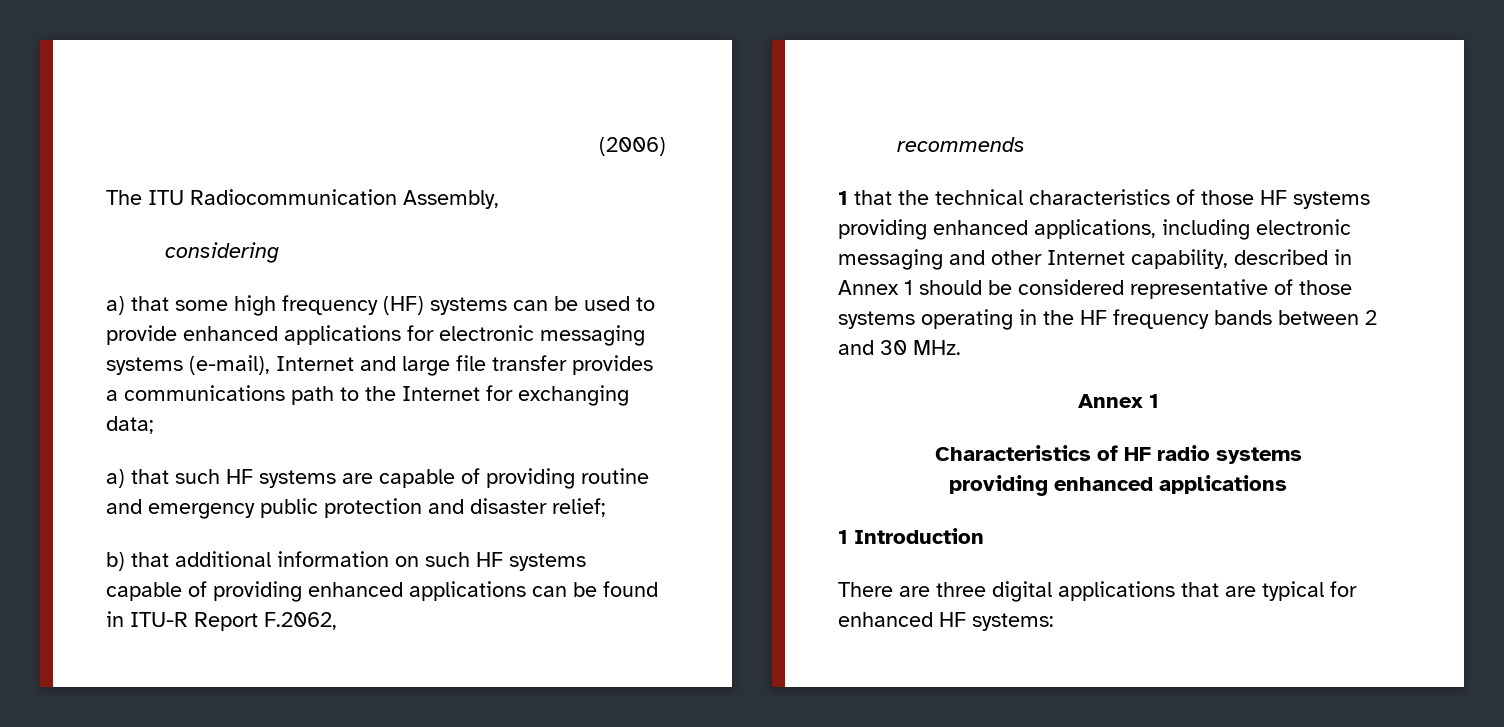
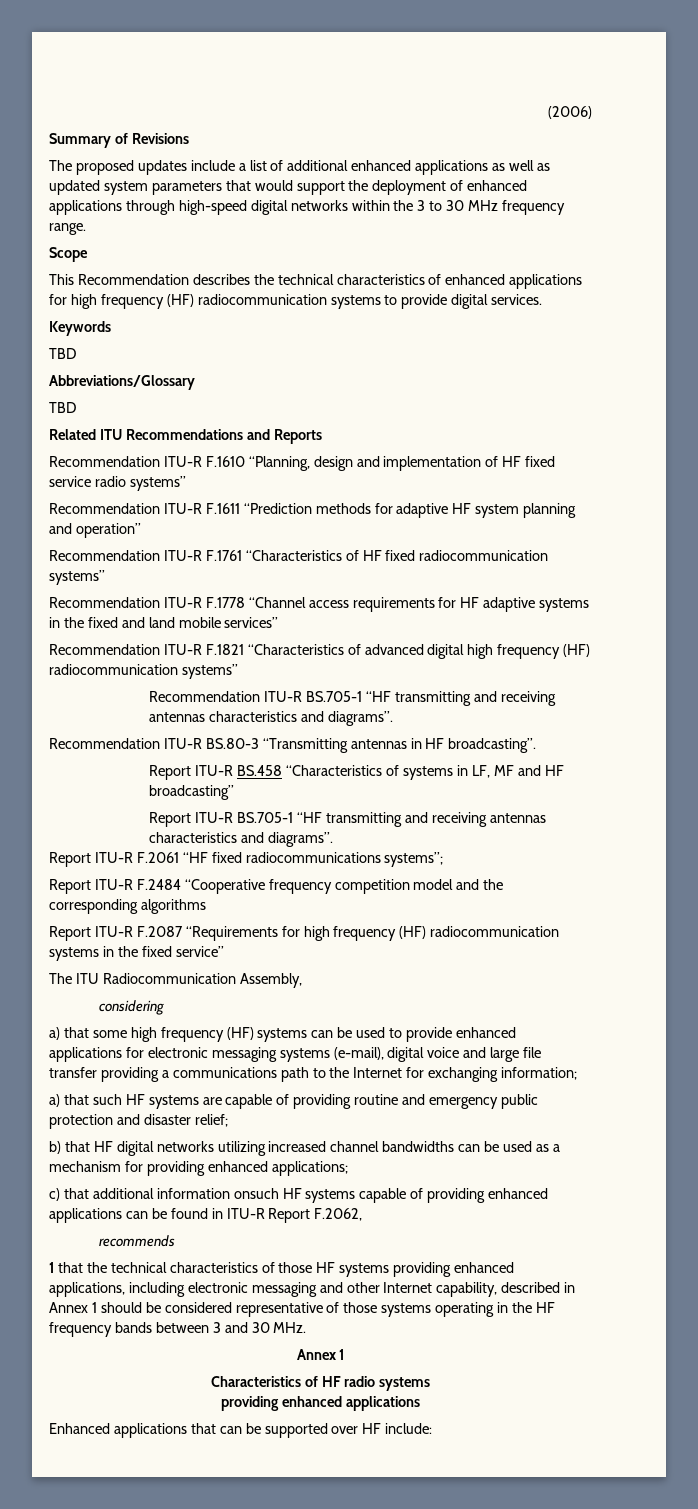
+ Summary of Revisions
+ The proposed updates include a list of additional enhanced applications as well as updated system parameters that would support the deployment of enhanced applications through high-speed digital networks within the 3 to 30 MHz frequency range.
+ Scope
+ This Recommendation describes the technical characteristics of enhanced applications for high frequency (HF) radiocommunication systems to provide digital services.
+ Keywords
+ TBD
+ Abbreviations/Glossary
+ TBD
+ Related ITU Recommendations and Reports
+ Recommendation ITU-R F.1610 “Planning, design and implementation of HF fixed service radio systems”
+ Recommendation ITU-R F.1611 “Prediction methods for adaptive HF system planning and operation”
+ Recommendation ITU-R F.1761 “Characteristics of HF fixed radiocommunication systems”
+ Recommendation ITU-R F.1778 “Channel access requirements for HF adaptive systems in the fixed and land mobile services”
+ Recommendation ITU-R F.1821 “Characteristics of advanced digital high frequency (HF) radiocommunication systems”
+ Recommendation ITU-R BS.705-1 “HF transmitting and receiving antennas characteristics and diagrams”.
+ Recommendation ITU-R BS.80-3 “Transmitting antennas in HF broadcasting”.
+ Report ITU-R BS.458 “Characteristics of systems in LF, MF and HF broadcasting”
+ Report ITU-R BS.705-1 “HF transmitting and receiving antennas characteristics and diagrams”.
+ Report ITU-R F.2061 “HF fixed radiocommunications systems”;
+ Report ITU-R F.2484 “Cooperative frequency competition model and the corresponding algorithms
+ Report ITU-R F.2087 “Requirements for high frequency (HF) radiocommunication systems in the fixed service”
- a) that some high frequency (HF) systems can be used to provide enhanced applications for electronic messaging systems (e-mail), Internet and large file transfer provides a communications path to the Internet for exchanging data;
+ a) that some high frequency (HF) systems can be used to provide enhanced applications for electronic messaging systems (e-mail), digital voice and large file transfer providing a communications path to the Internet for exchanging information;
- b) that additional information on such HF systems capable of providing enhanced applications can be found in ITU-R Report F.2062,
+ b) that HF digital networks utilizing increased channel bandwidths can be used as a mechanism for providing enhanced applications;
+ c) that additional information onsuch HF systems capable of providing enhanced applications can be found in ITU-R Report F.2062,
- 1 that the technical characteristics of those HF systems providing enhanced applications, including electronic messaging and other Internet capability, described in Annex 1 should be considered representative of those systems operating in the HF frequency bands between 2 and 30 MHz.
+ 1 that the technical characteristics of those HF systems providing enhanced applications, including electronic messaging and other Internet capability, described in Annex 1 should be considered representative of those systems operating in the HF frequency bands between 3 and 30 MHz.
- 1 Introduction
- There are three digital applications that are typical for enhanced HF systems:
+ Enhanced applications that can be supported over HF include:

